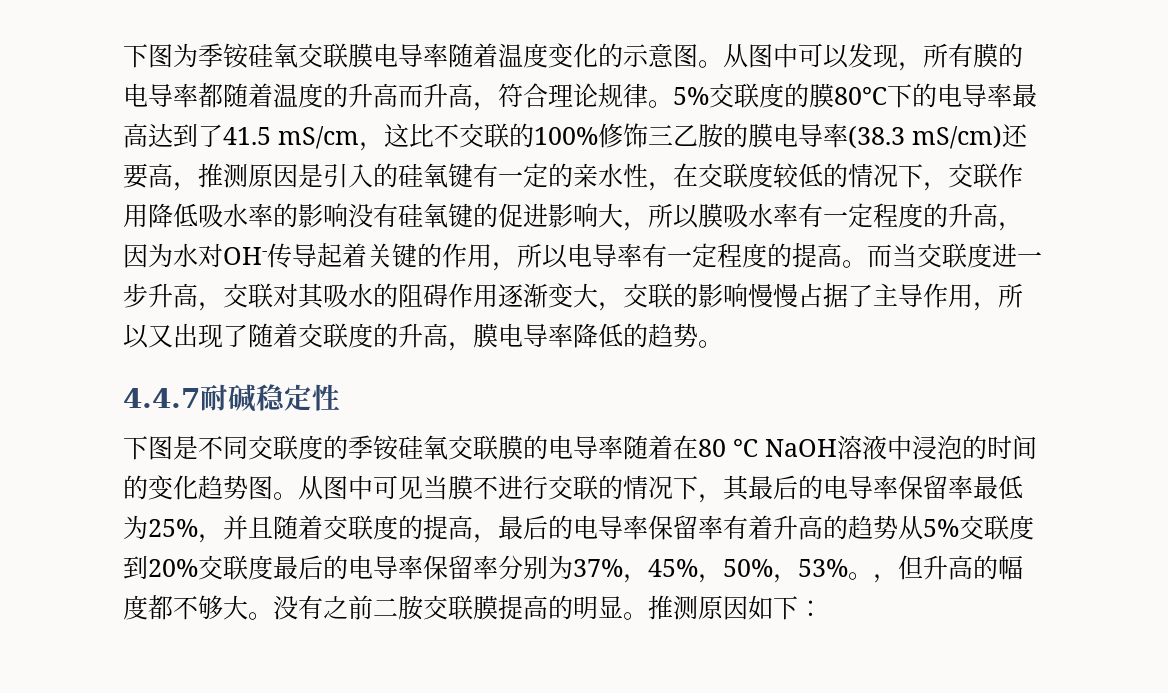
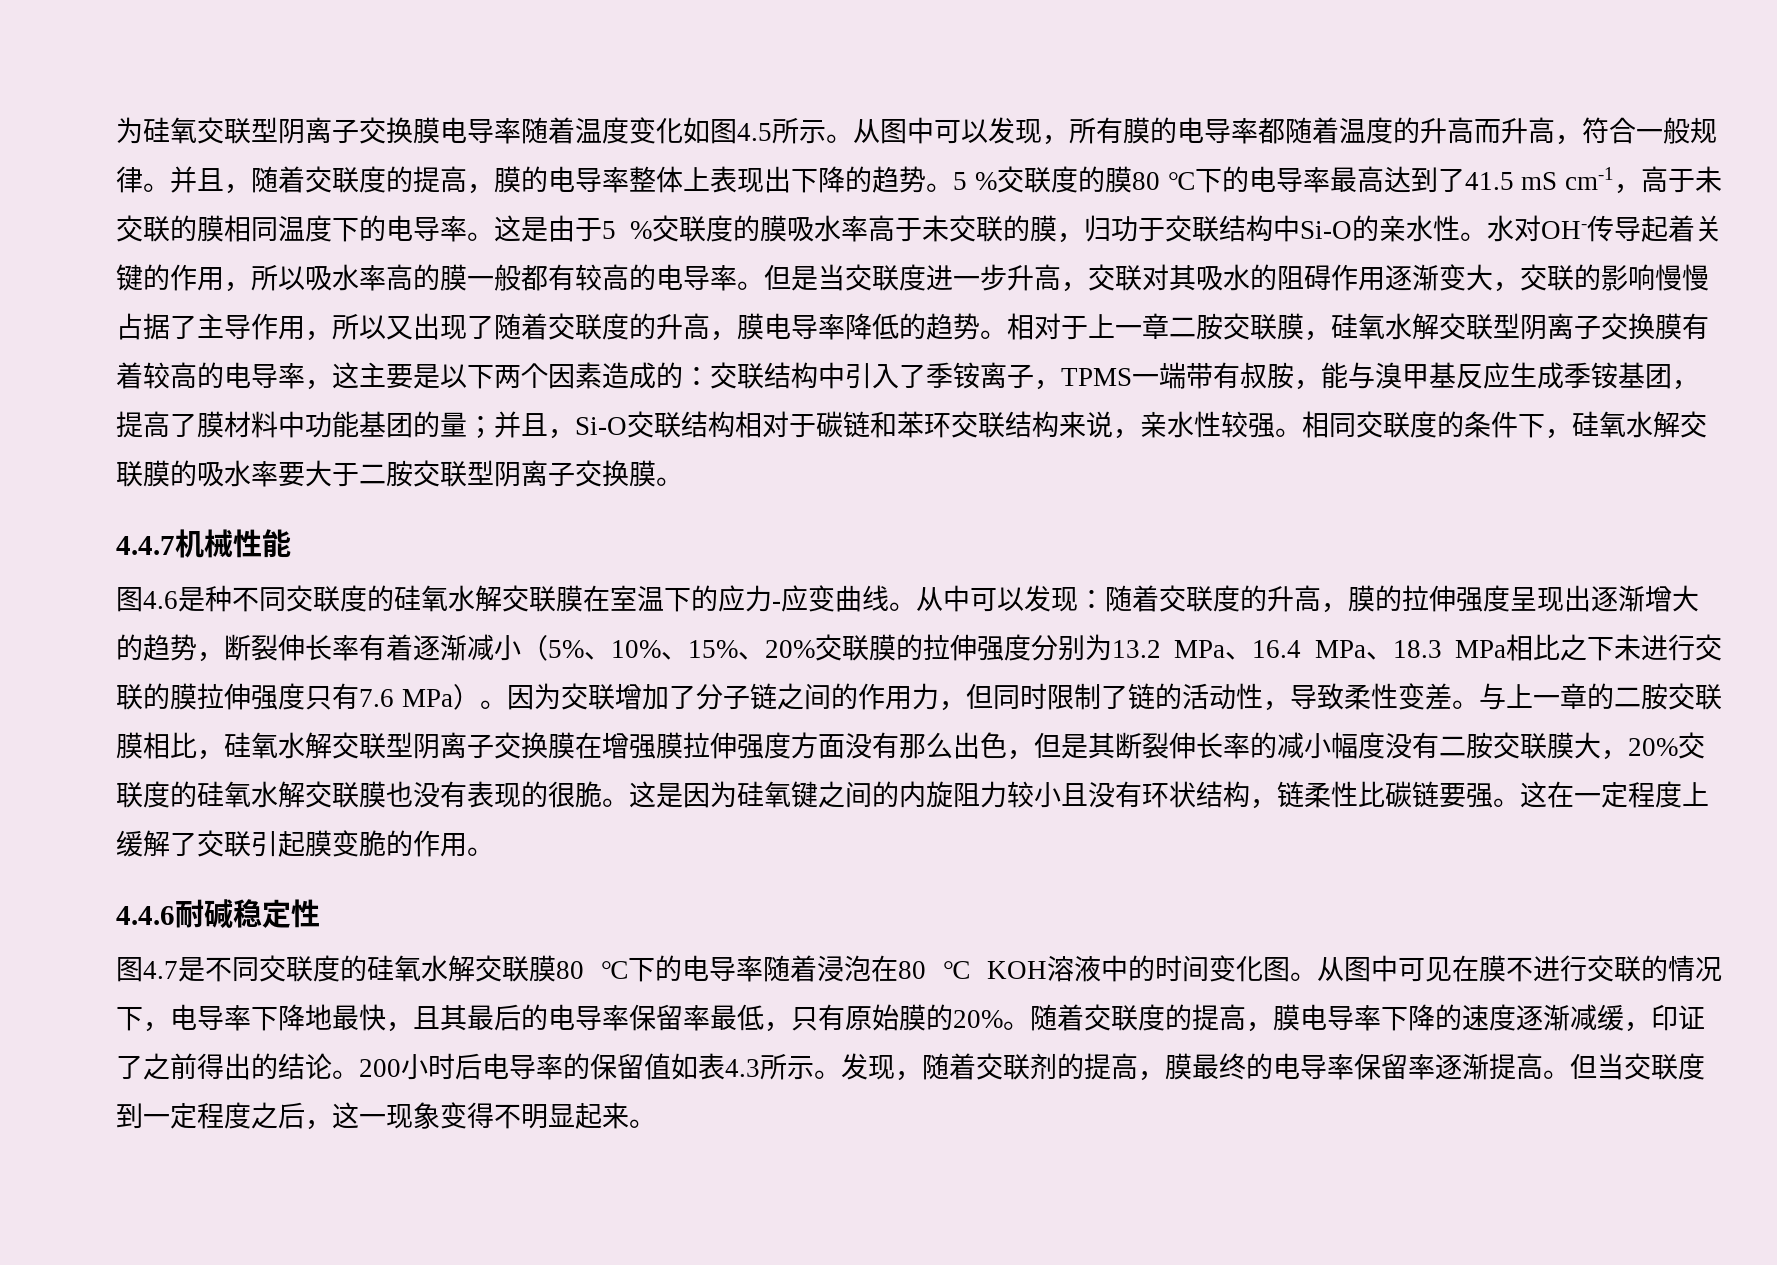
- 下图为季铵硅氧交联膜电导率随着温度变化的示意图。
+ 为硅氧交联型阴离子交换膜电导率随着温度变化如图4.5所示。
- 从图中可以发现，所有膜的电导率都随着温度的升高而升高，符合理论规律。5%交联度的膜80℃下的电导率最高达到了41.5 mS/cm，这比不交联的100%修饰三乙胺的膜电导率(38.3 mS/cm)还要高，推测原因是引入的硅氧键有一定的亲水性，在交联度较低的情况下，交联作用降低吸水率的影响没有硅氧键的促进影响大，所以膜吸水率有一定程度的升高，因为水对OH-传导起着关键的作用，所以电导率有一定程度的提高。而当交联度进一步升高，交联对其吸水的阻碍作用逐渐变大，交联的影响慢慢占据了主导作用，所以又出现了随着交联度的升高，膜电导率降低的趋势。
- 4.4.7耐碱稳定性
+ 从图中可以发现，所有膜的电导率都随着温度的升高而升高，符合一般规律。并且，随着交联度的提高，膜的电导率整体上表现出下降的趋势。5 %交联度的膜80 ℃下的电导率最高达到了41.5 mS cm-1，高于未交联的膜相同温度下的电导率。这是由于5 %交联度的膜吸水率高于未交联的膜，归功于交联结构中Si-O的亲水性。水对OH-传导起着关键的作用，所以吸水率高的膜一般都有较高的电导率。但是当交联度进一步升高，交联对其吸水的阻碍作用逐渐变大，交联的影响慢慢占据了主导作用，所以又出现了随着交联度的升高，膜电导率降低的趋势。相对于上一章二胺交联膜，硅氧水解交联型阴离子交换膜有着较高的电导率，这主要是以下两个因素造成的：交联结构中引入了季铵离子，TPMS一端带有叔胺，能与溴甲基反应生成季铵基团，提高了膜材料中功能基团的量；并且，Si-O交联结构相对于碳链和苯环交联结构来说，亲水性较强。相同交联度的条件下，硅氧水解交联膜的吸水率要大于二胺交联型阴离子交换膜。
+ 4.4.7机械性能
+ 图4.6是种不同交联度的硅氧水解交联膜在室温下的应力-应变曲线。从中可以发现：随着交联度的升高，膜的拉伸强度呈现出逐渐增大的趋势，断裂伸长率有着逐渐减小（5%、10%、15%、20%交联膜的拉伸强度分别为13.2 MPa、16.4 MPa、18.3 MPa相比之下未进行交联的膜拉伸强度只有7.6 MPa）。因为交联增加了分子链之间的作用力，但同时限制了链的活动性，导致柔性变差。与上一章的二胺交联膜相比，硅氧水解交联型阴离子交换膜在增强膜拉伸强度方面没有那么出色，但是其断裂伸长率的减小幅度没有二胺交联膜大，20%交联度的硅氧水解交联膜也没有表现的很脆。这是因为硅氧键之间的内旋阻力较小且没有环状结构，链柔性比碳链要强。这在一定程度上缓解了交联引起膜变脆的作用。
+ 4.4.6耐碱稳定性
- 下图是不同交联度的季铵硅氧交联膜的电导率随着在80 ℃ NaOH溶液中浸泡的时间的变化趋势图。
+ 图4.7是不同交联度的硅氧水解交联膜80 ℃下的电导率随着浸泡在80 ℃ KOH溶液中的时间变化图。
- 从图中可见当膜不进行交联的情况下，其最后的电导率保留率最低为25%，并且随着交联度的提高，最后的电导率保留率有着升高的趋势从5%交联度到20%交联度最后的电导率保留率分别为37%，45%，50%，53%。，但升高的幅度都不够大。没有之前二胺交联膜提高的明显。推测原因如下：
+ 从图中可见在膜不进行交联的情况下，电导率下降地最快，且其最后的电导率保留率最低，只有原始膜的20%。随着交联度的提高，膜电导率下降的速度逐渐减缓，印证了之前得出的结论。200小时后电导率的保留值如表4.3所示。发现，随着交联剂的提高，膜最终的电导率保留率逐渐提高。但当交联度到一定程度之后，这一现象变得不明显起来。

